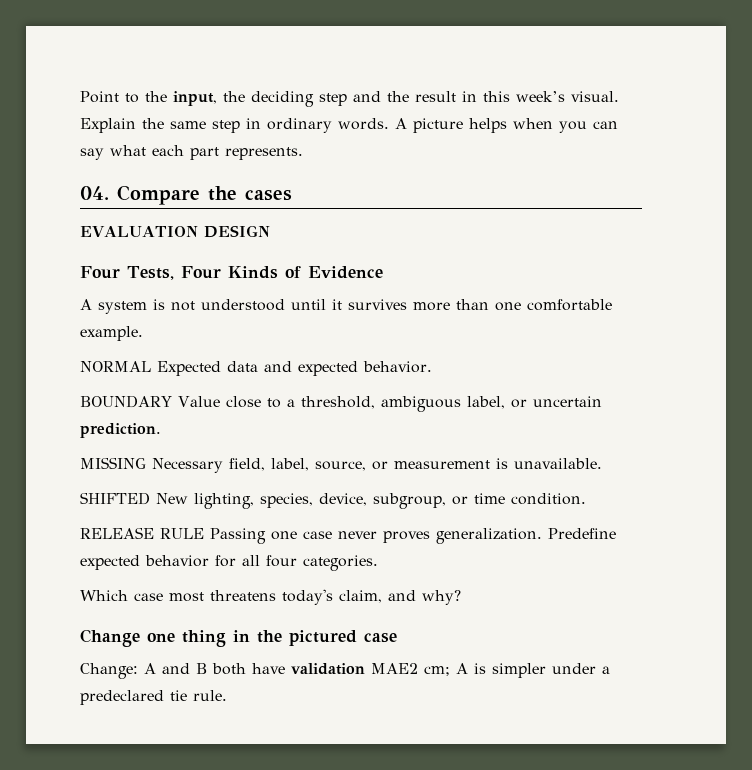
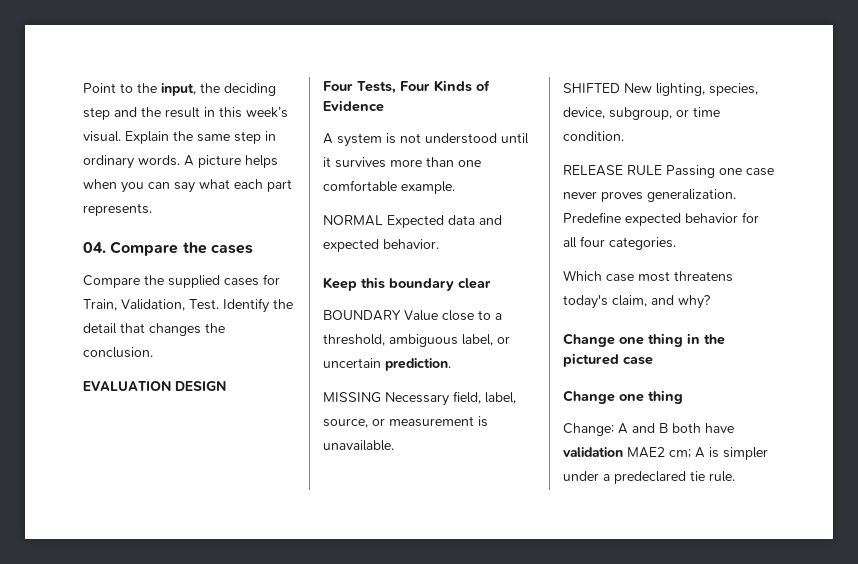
+ Compare the supplied cases for Train, Validation, Test. Identify the detail that changes the conclusion.
+ Keep this boundary clear
  Change one thing in the pictured case
+ Change one thing

